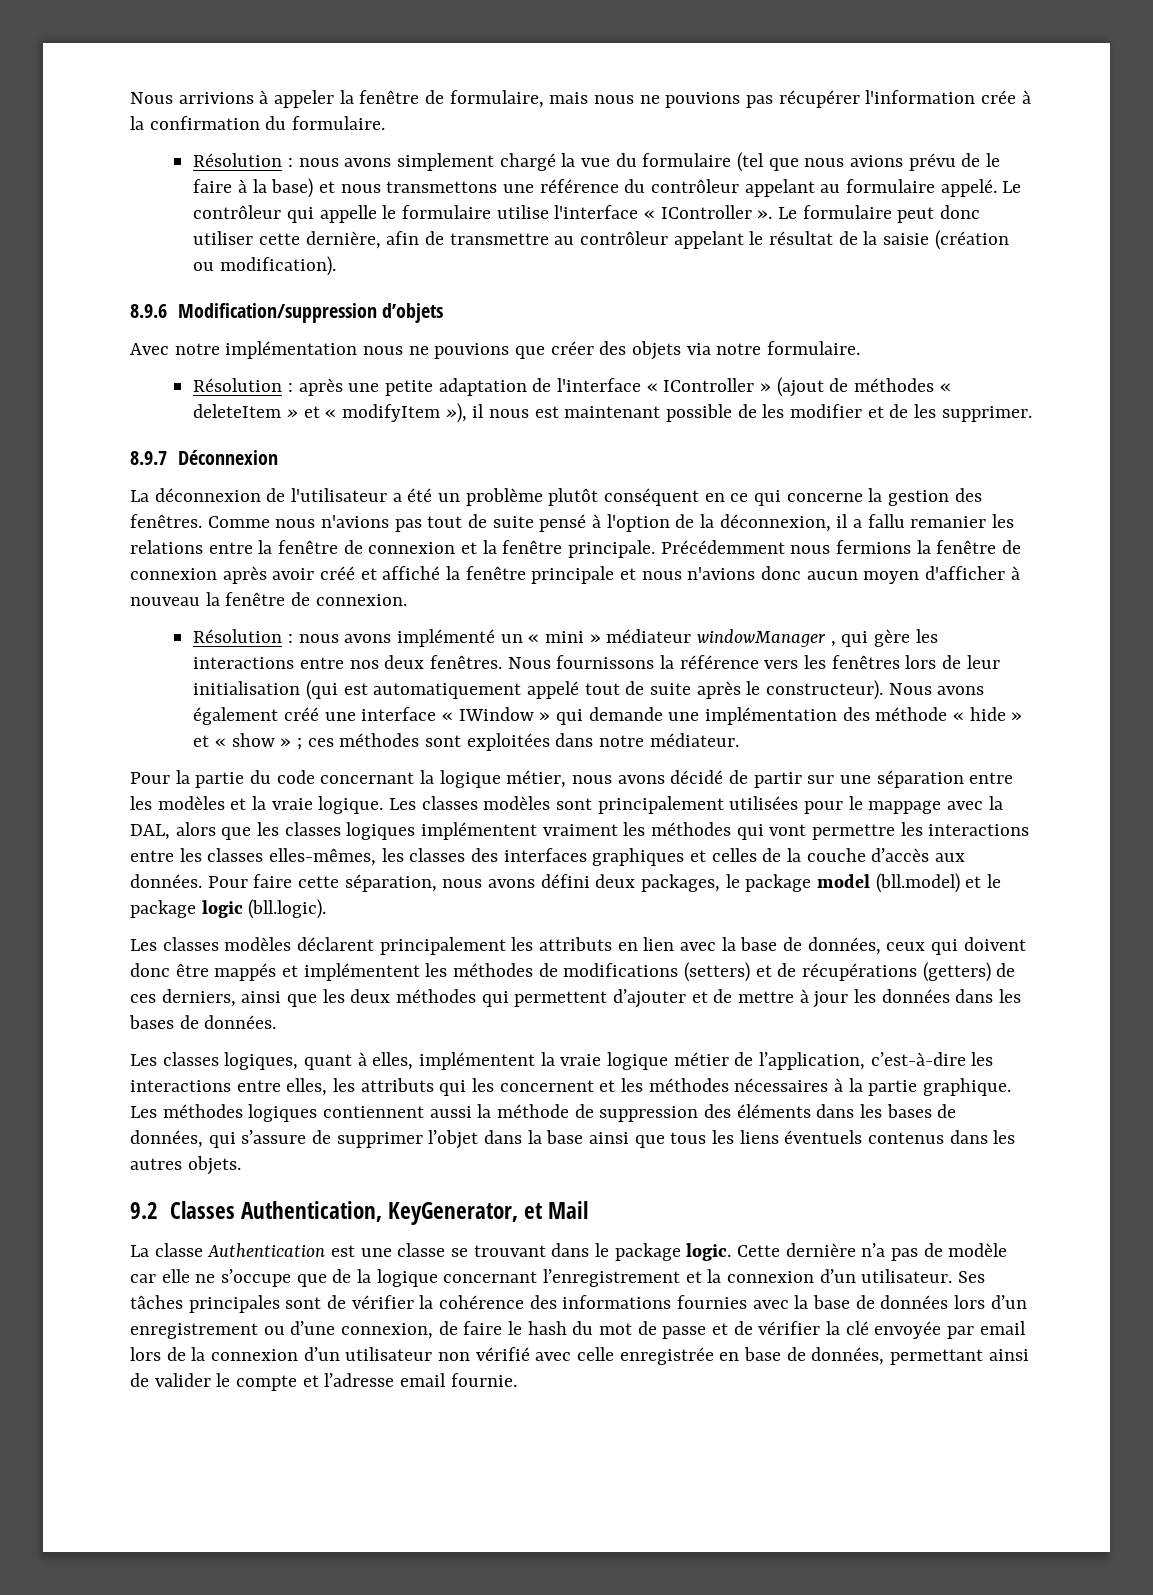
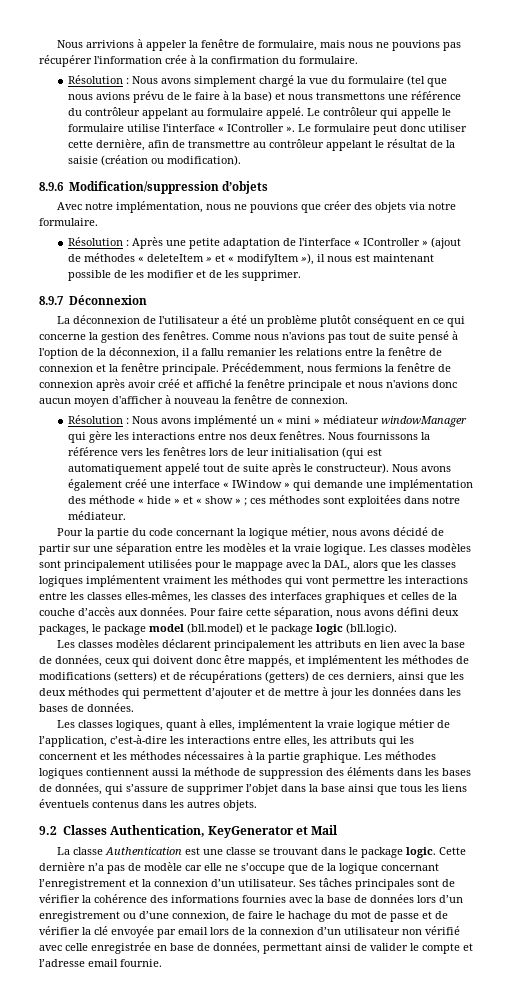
- Résolution : nous avons simplement chargé la vue du formulaire (tel que nous avions prévu de le faire à la base) et nous transmettons une référence du contrôleur appelant au formulaire appelé.
+ Résolution : Nous avons simplement chargé la vue du formulaire (tel que nous avions prévu de le faire à la base) et nous transmettons une référence du contrôleur appelant au formulaire appelé.
- Avec notre implémentation nous ne pouvions que créer des objets via notre formulaire.
+ Avec notre implémentation, nous ne pouvions que créer des objets via notre formulaire.
- Résolution : après une petite adaptation de l'interface « IController » (ajout de méthodes « deleteItem » et « modifyItem »), il nous est maintenant possible de les modifier et de les supprimer.
+ Résolution : Après une petite adaptation de l'interface « IController » (ajout de méthodes « deleteItem » et « modifyItem »), il nous est maintenant possible de les modifier et de les supprimer.
- Précédemment nous fermions la fenêtre de connexion après avoir créé et affiché la fenêtre principale et nous n'avions donc aucun moyen d'afficher à nouveau la fenêtre de connexion.
+ Précédemment, nous fermions la fenêtre de connexion après avoir créé et affiché la fenêtre principale et nous n'avions donc aucun moyen d'afficher à nouveau la fenêtre de connexion.
- Résolution : nous avons implémenté un « mini » médiateur windowManager , qui gère les interactions entre nos deux fenêtres.
+ Résolution : Nous avons implémenté un « mini » médiateur windowManager qui gère les interactions entre nos deux fenêtres.
- Les classes modèles déclarent principalement les attributs en lien avec la base de données, ceux qui doivent donc être mappés et implémentent les méthodes de modifications (setters) et de récupérations (getters) de ces derniers, ainsi que les deux méthodes qui permettent d’ajouter et de mettre à jour les données dans les bases de données.
+ Les classes modèles déclarent principalement les attributs en lien avec la base de données, ceux qui doivent donc être mappés, et implémentent les méthodes de modifications (setters) et de récupérations (getters) de ces derniers, ainsi que les deux méthodes qui permettent d’ajouter et de mettre à jour les données dans les bases de données.
- 9.2 Classes Authentication, KeyGenerator, et Mail
+ 9.2 Classes Authentication, KeyGenerator et Mail
- Ses tâches principales sont de vérifier la cohérence des informations fournies avec la base de données lors d’un enregistrement ou d’une connexion, de faire le hash du mot de passe et de vérifier la clé envoyée par email lors de la connexion d’un utilisateur non vérifié avec celle enregistrée en base de données, permettant ainsi de valider le compte et l’adresse email fournie.
+ Ses tâches principales sont de vérifier la cohérence des informations fournies avec la base de données lors d’un enregistrement ou d’une connexion, de faire le hachage du mot de passe et de vérifier la clé envoyée par email lors de la connexion d’un utilisateur non vérifié avec celle enregistrée en base de données, permettant ainsi de valider le compte et l’adresse email fournie.

